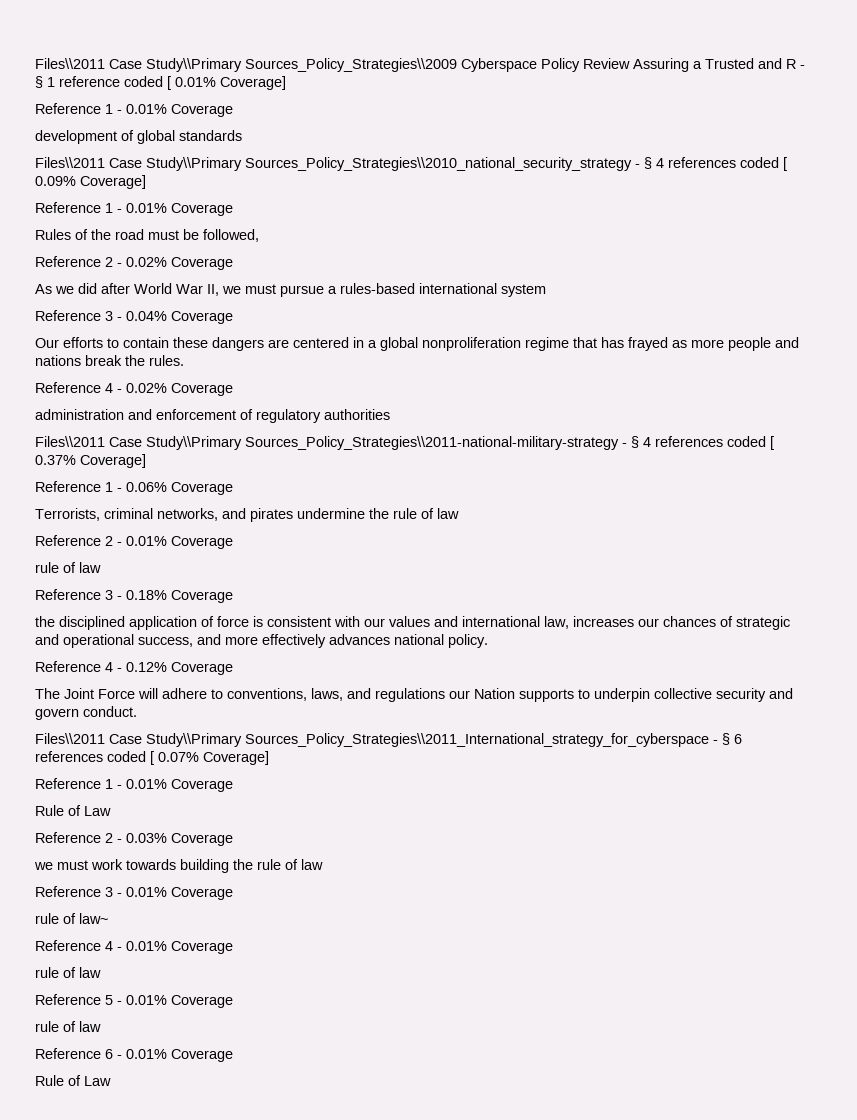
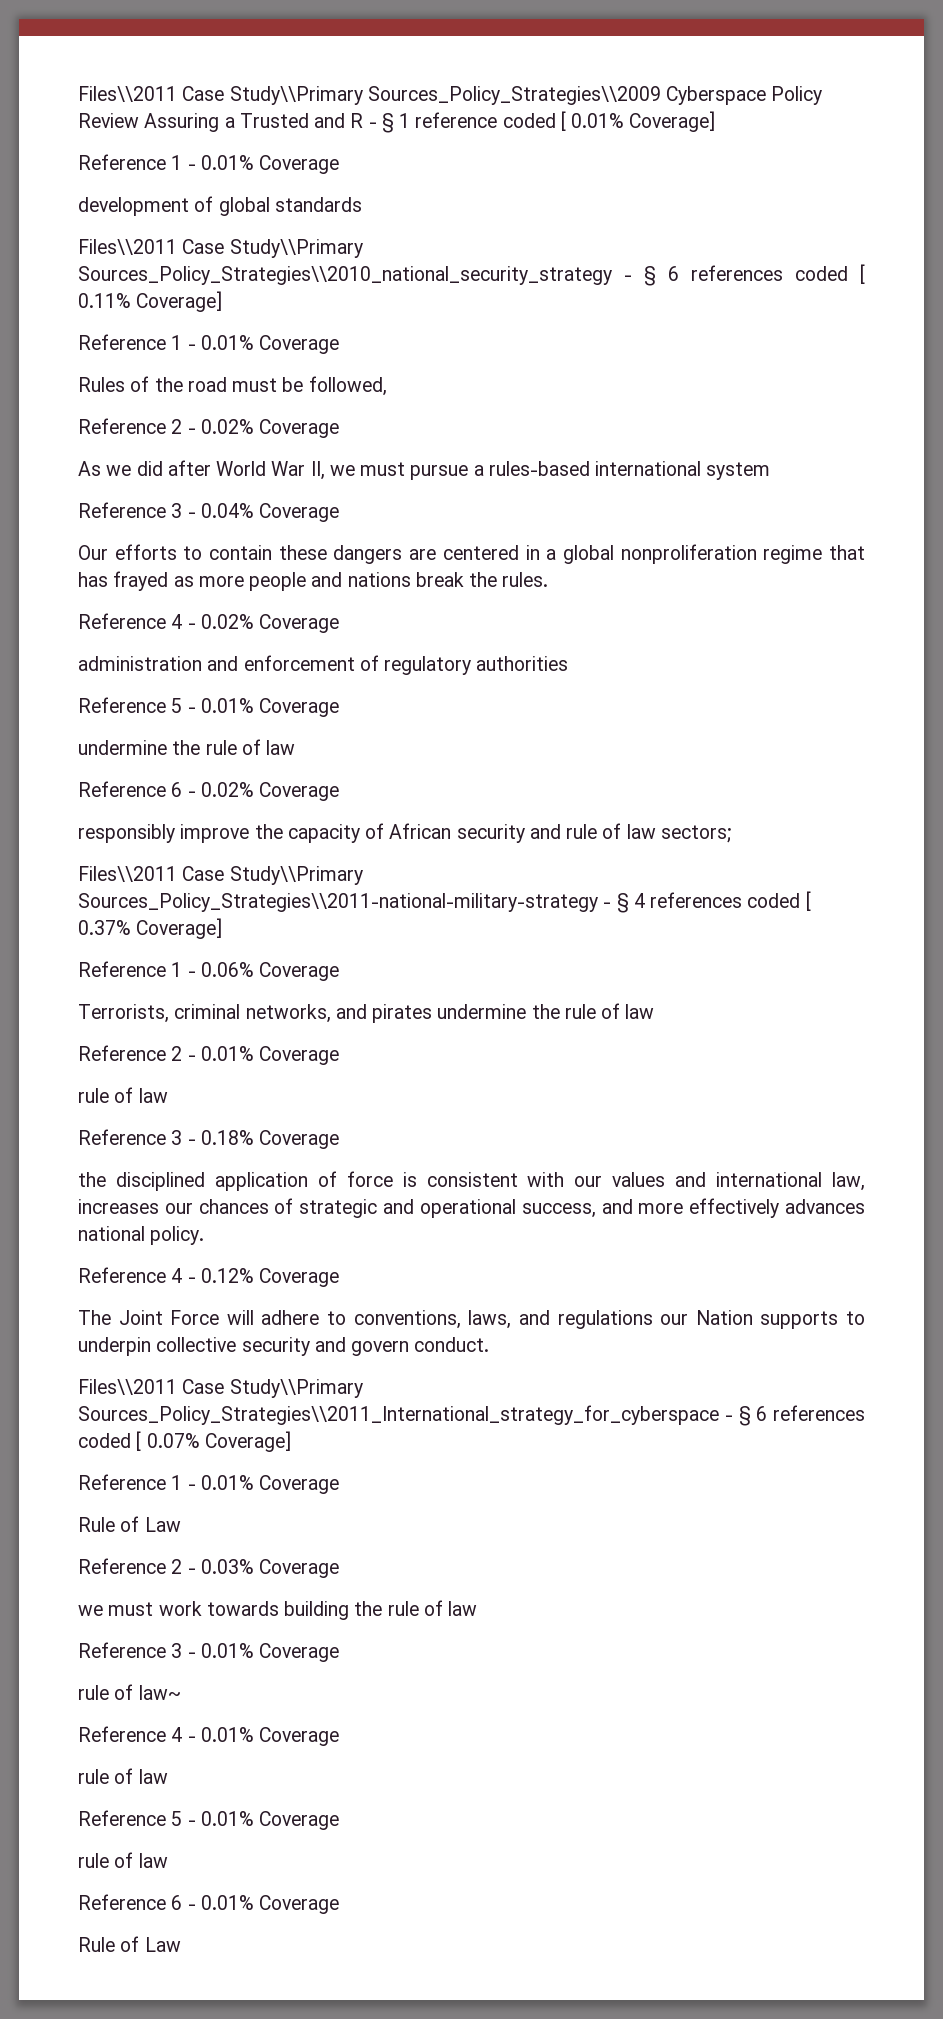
- Files\\2011 Case Study\\Primary Sources_Policy_Strategies\\2010_national_security_strategy - § 4 references coded [ 0.09% Coverage]
+ Files\\2011 Case Study\\Primary Sources_Policy_Strategies\\2010_national_security_strategy - § 6 references coded [ 0.11% Coverage]
  administration and enforcement of regulatory authorities
+ Reference 5 - 0.01% Coverage
+ undermine the rule of law
+ Reference 6 - 0.02% Coverage
+ responsibly improve the capacity of African security and rule of law sectors;

